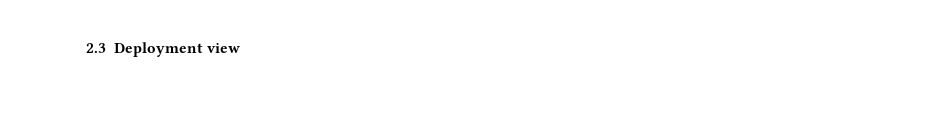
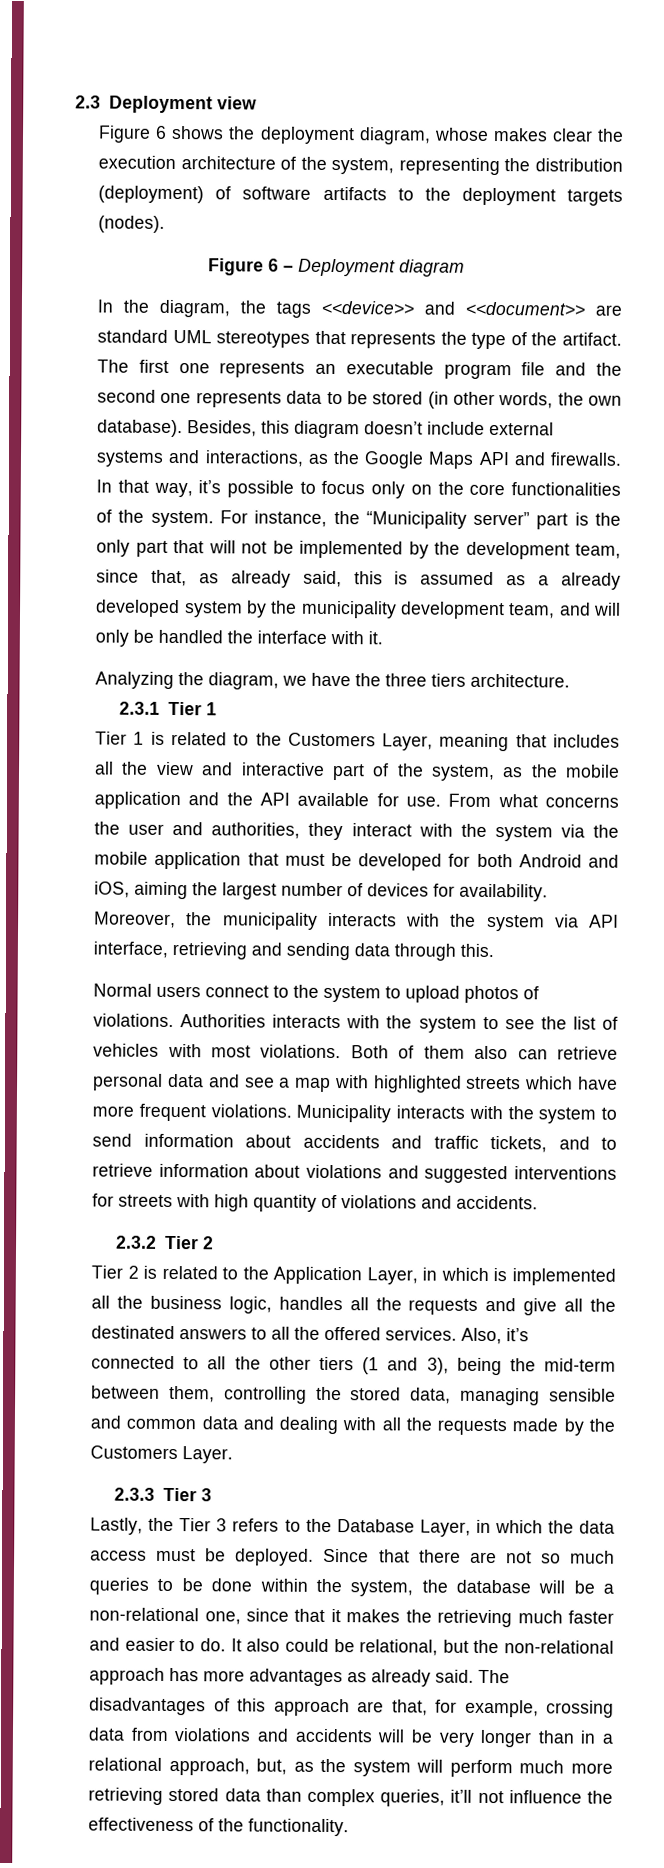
+ Figure 6 shows the deployment diagram, whose makes clear the execution architecture of the system, representing the distribution (deployment) of software artifacts to the deployment targets (nodes).
+ Figure 6 – Deployment diagram
+ In the diagram, the tags <<device>> and <<document>> are standard UML stereotypes that represents the type of the artifact. The first one represents an executable program file and the second one represents data to be stored (in other words, the own database). Besides, this diagram doesn’t include external systems and interactions, as the Google Maps API and firewalls. In that way, it’s possible to focus only on the core functionalities of the system. For instance, the “Municipality server” part is the only part that will not be implemented by the development team, since that, as already said, this is assumed as a already developed system by the municipality development team, and will only be handled the interface with it.
+ Analyzing the diagram, we have the three tiers architecture.
+ 2.3.1 Tier 1
+ Tier 1 is related to the Customers Layer, meaning that includes all the view and interactive part of the system, as the mobile application and the API available for use. From what concerns the user and authorities, they interact with the system via the mobile application that must be developed for both Android and iOS, aiming the largest number of devices for availability. Moreover, the municipality interacts with the system via API interface, retrieving and sending data through this.
+ Normal users connect to the system to upload photos of violations. Authorities interacts with the system to see the list of vehicles with most violations. Both of them also can retrieve personal data and see a map with highlighted streets which have more frequent violations. Municipality interacts with the system to send information about accidents and traffic tickets, and to retrieve information about violations and suggested interventions for streets with high quantity of violations and accidents.
+ 2.3.2 Tier 2
+ Tier 2 is related to the Application Layer, in which is implemented all the business logic, handles all the requests and give all the destinated answers to all the offered services. Also, it’s connected to all the other tiers (1 and 3), being the mid-term between them, controlling the stored data, managing sensible and common data and dealing with all the requests made by the Customers Layer.
+ 2.3.3 Tier 3
+ Lastly, the Tier 3 refers to the Database Layer, in which the data access must be deployed. Since that there are not so much queries to be done within the system, the database will be a non-relational one, since that it makes the retrieving much faster and easier to do. It also could be relational, but the non-relational approach has more advantages as already said. The disadvantages of this approach are that, for example, crossing data from violations and accidents will be very longer than in a relational approach, but, as the system will perform much more retrieving stored data than complex queries, it’ll not influence the effectiveness of the functionality.

